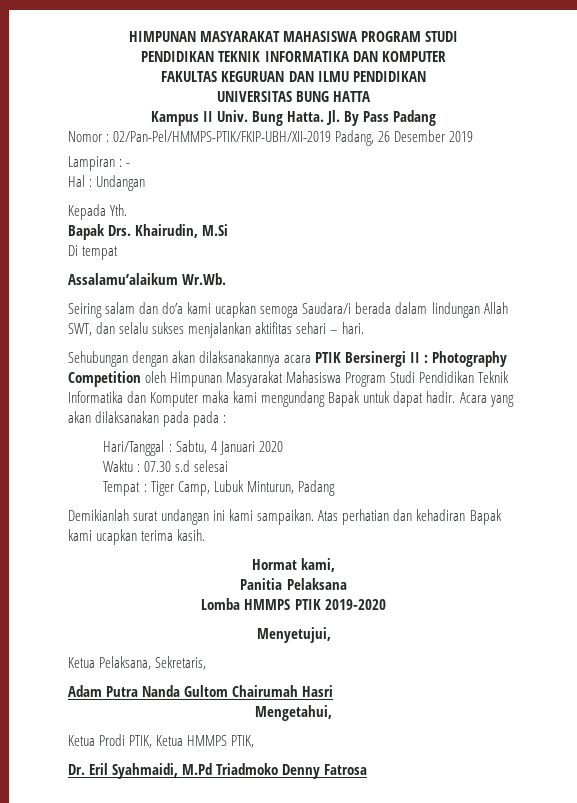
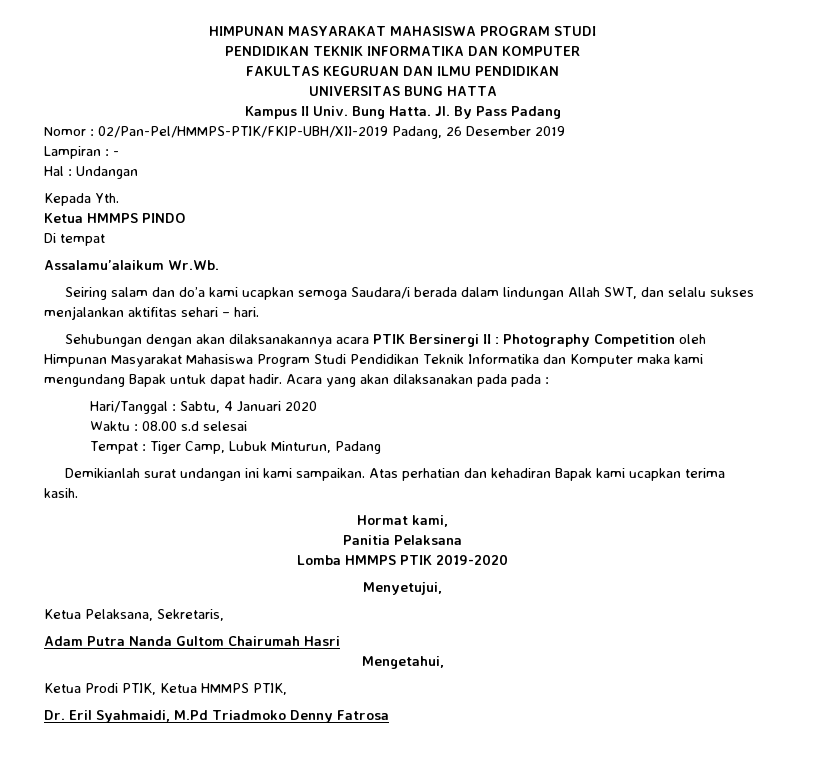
- Bapak Drs. Khairudin, M.Si
+ Ketua HMMPS PINDO
- Waktu : 07.30 s.d selesai
+ Waktu : 08.00 s.d selesai

